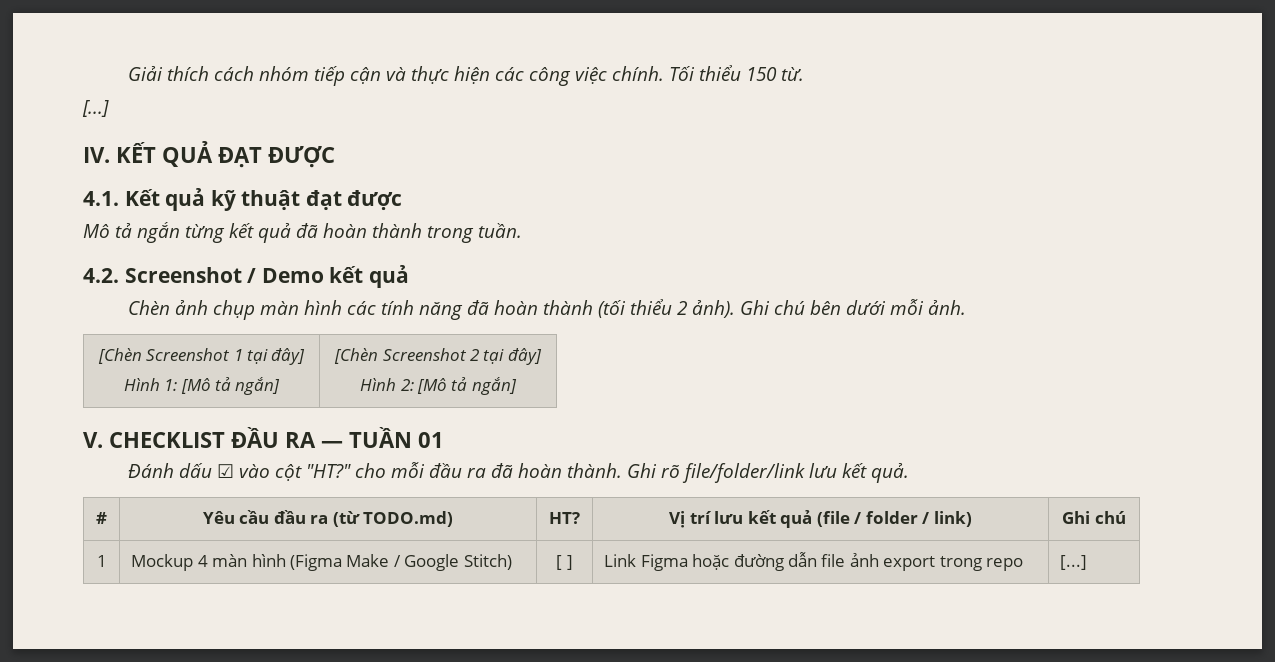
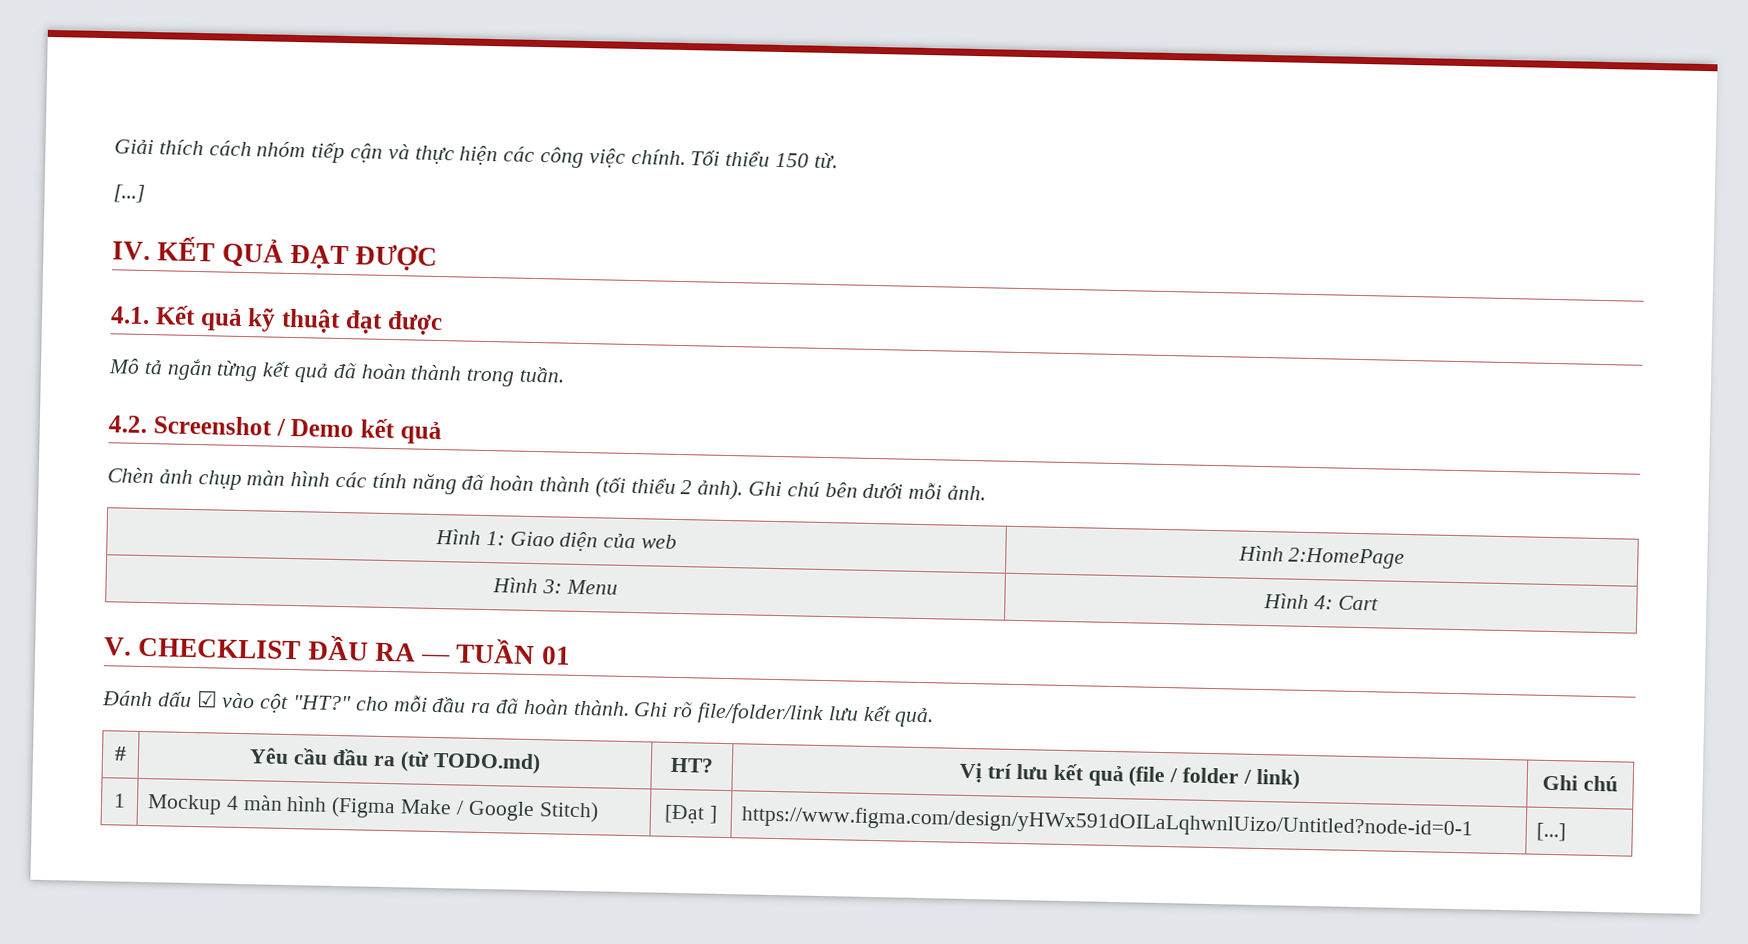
- [Chèn Screenshot 1 tại đây]
- Hình 1: [Mô tả ngắn] | [Chèn Screenshot 2 tại đây]
- Hình 2: [Mô tả ngắn]
+ Hình 1: Giao diện của web | Hình 2:HomePage
+ Hình 3: Menu | Hình 4: Cart
- 1 | Mockup 4 màn hình (Figma Make / Google Stitch) | [ ] | Link Figma hoặc đường dẫn file ảnh export trong repo | [...]
+ 1 | Mockup 4 màn hình (Figma Make / Google Stitch) | [Đạt ] | https://www.figma.com/design/yHWx591dOILaLqhwnlUizo/Untitled?node-id=0-1 | [...]

